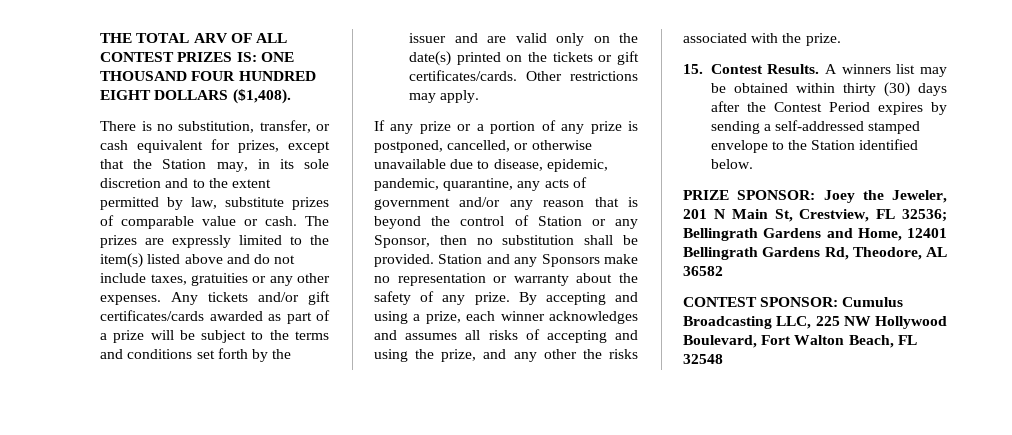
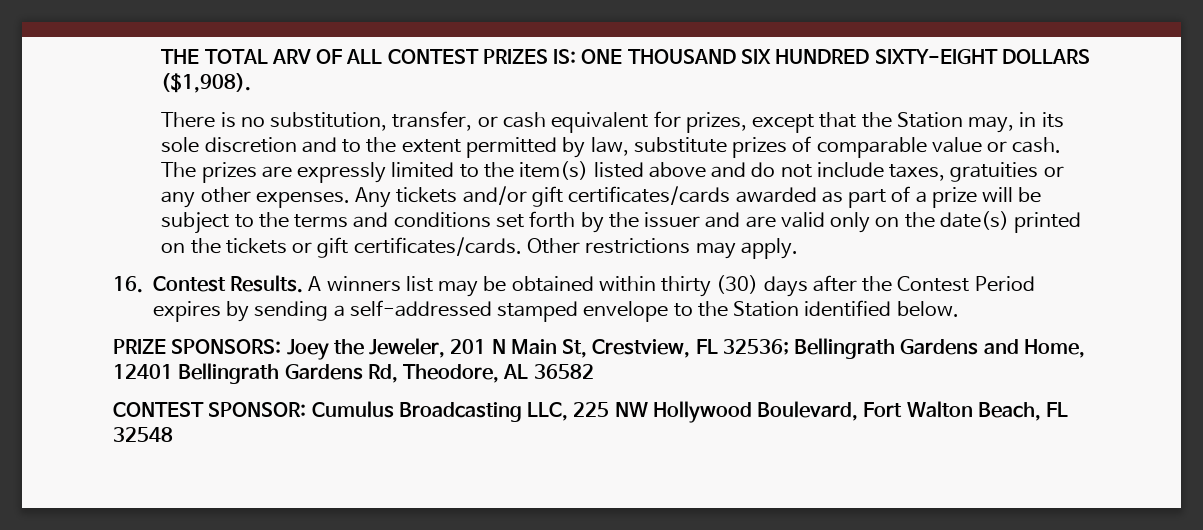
- THE TOTAL ARV OF ALL CONTEST PRIZES IS: ONE THOUSAND FOUR HUNDRED EIGHT DOLLARS ($1,408).
+ THE TOTAL ARV OF ALL CONTEST PRIZES IS: ONE THOUSAND SIX HUNDRED SIXTY-EIGHT DOLLARS ($1,908).
- If any prize or a portion of any prize is postponed, cancelled, or otherwise unavailable due to disease, epidemic, pandemic, quarantine, any acts of government and/or any reason that is beyond the control of Station or any Sponsor, then no substitution shall be provided. Station and any Sponsors make no representation or warranty about the safety of any prize. By accepting and using a prize, each winner acknowledges and assumes all risks of accepting and using the prize, and any other the risks associated with the prize.
- 15. Contest Results.
+ 16. Contest Results.
- PRIZE SPONSOR: Joey the Jeweler, 201 N Main St, Crestview, FL 32536; Bellingrath Gardens and Home, 12401 Bellingrath Gardens Rd, Theodore, AL 36582
+ PRIZE SPONSORS: Joey the Jeweler, 201 N Main St, Crestview, FL 32536; Bellingrath Gardens and Home, 12401 Bellingrath Gardens Rd, Theodore, AL 36582

